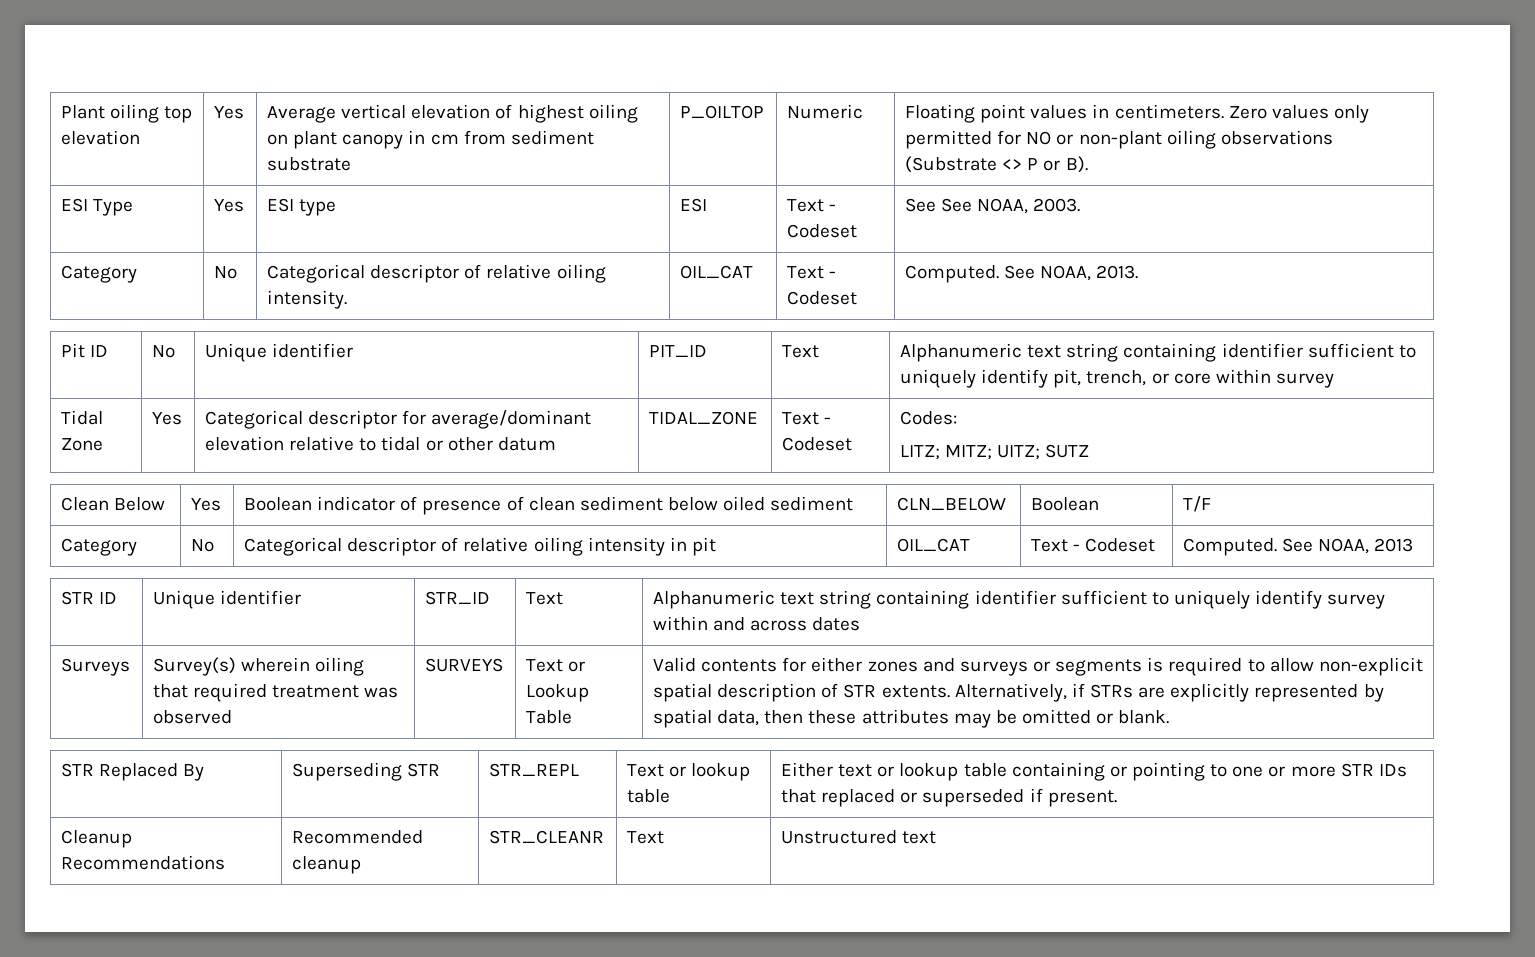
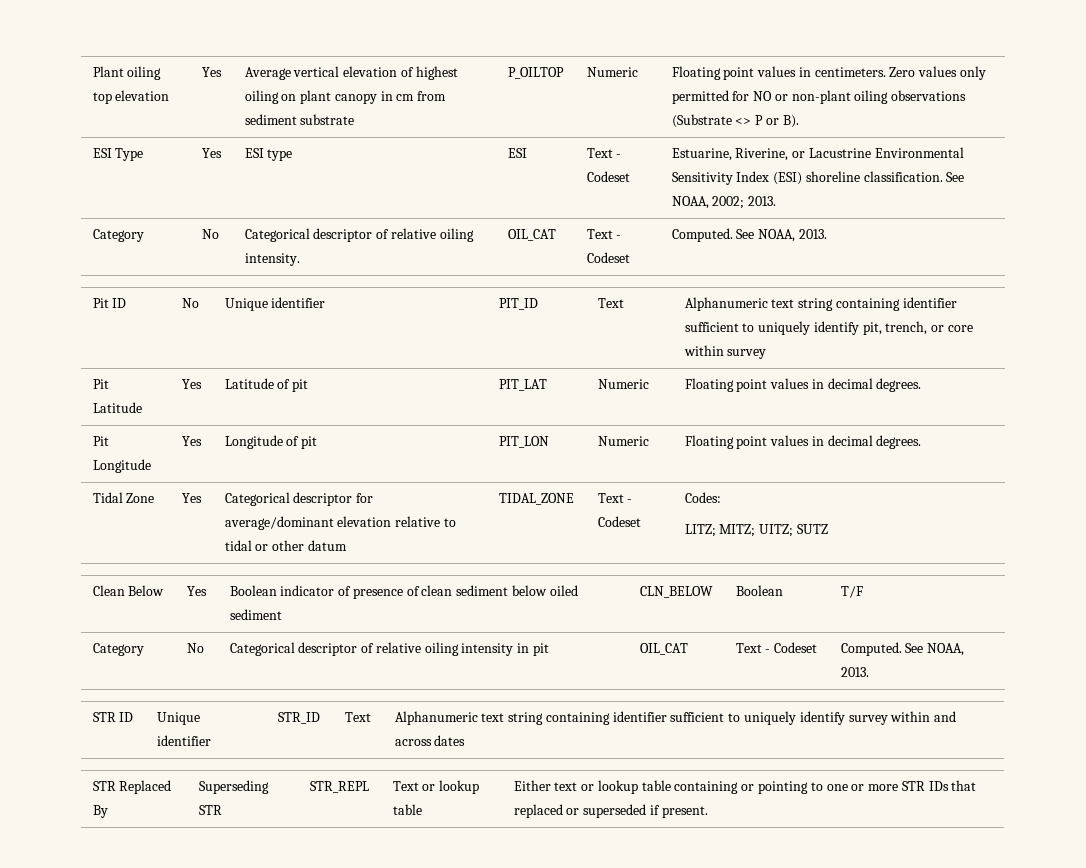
- ESI Type | Yes | ESI type | ESI | Text - Codeset | See See NOAA, 2003.
+ ESI Type | Yes | ESI type | ESI | Text - Codeset | Estuarine, Riverine, or Lacustrine Environmental Sensitivity Index (ESI) shoreline classification. See NOAA, 2002; 2013.
+ Pit Latitude | Yes | Latitude of pit | PIT_LAT | Numeric | Floating point values in decimal degrees.
+ Pit Longitude | Yes | Longitude of pit | PIT_LON | Numeric | Floating point values in decimal degrees.
- Category | No | Categorical descriptor of relative oiling intensity in pit | OIL_CAT | Text - Codeset | Computed. See NOAA, 2013
+ Category | No | Categorical descriptor of relative oiling intensity in pit | OIL_CAT | Text - Codeset | Computed. See NOAA, 2013.
- Surveys | Survey(s) wherein oiling that required treatment was observed | SURVEYS | Text or Lookup Table | Valid contents for either zones and surveys or segments is required to allow non-explicit spatial description of STR extents. Alternatively, if STRs are explicitly represented by spatial data, then these attributes may be omitted or blank.
- Cleanup Recommendations | Recommended cleanup | STR_CLEANR | Text | Unstructured text

